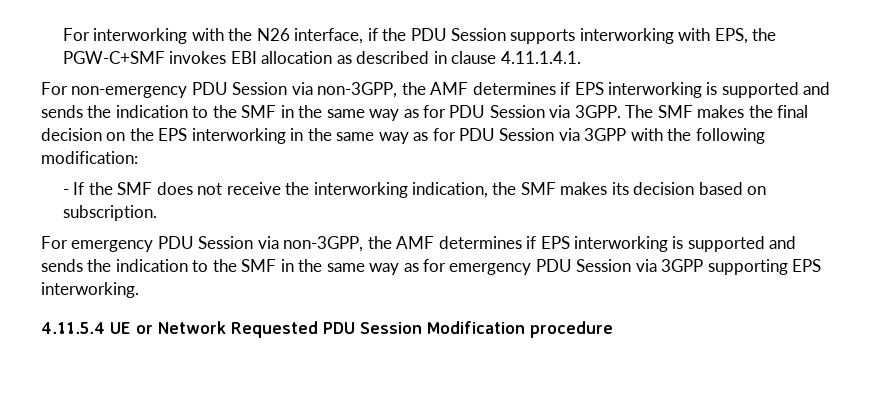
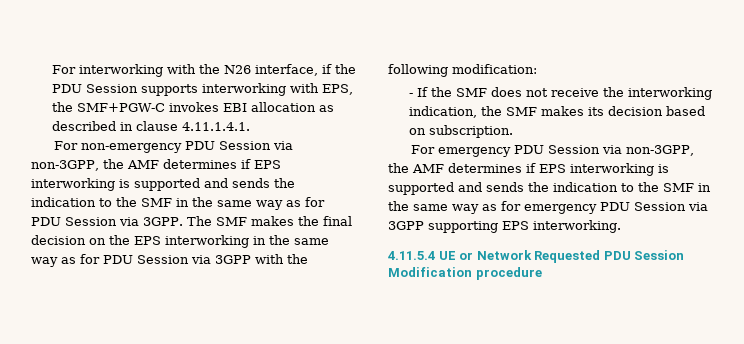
- For interworking with the N26 interface, if the PDU Session supports interworking with EPS, the PGW-C+SMF invokes EBI allocation as described in clause 4.11.1.4.1.
+ For interworking with the N26 interface, if the PDU Session supports interworking with EPS, the SMF+PGW-C invokes EBI allocation as described in clause 4.11.1.4.1.

